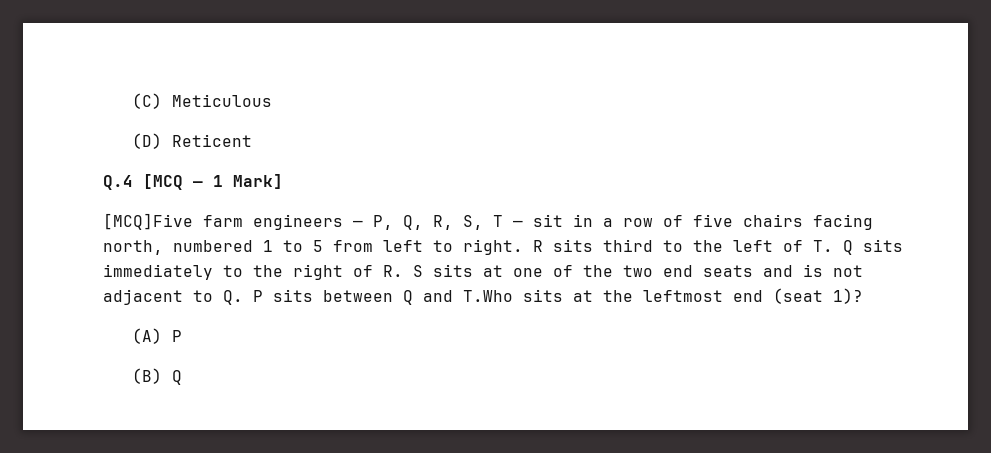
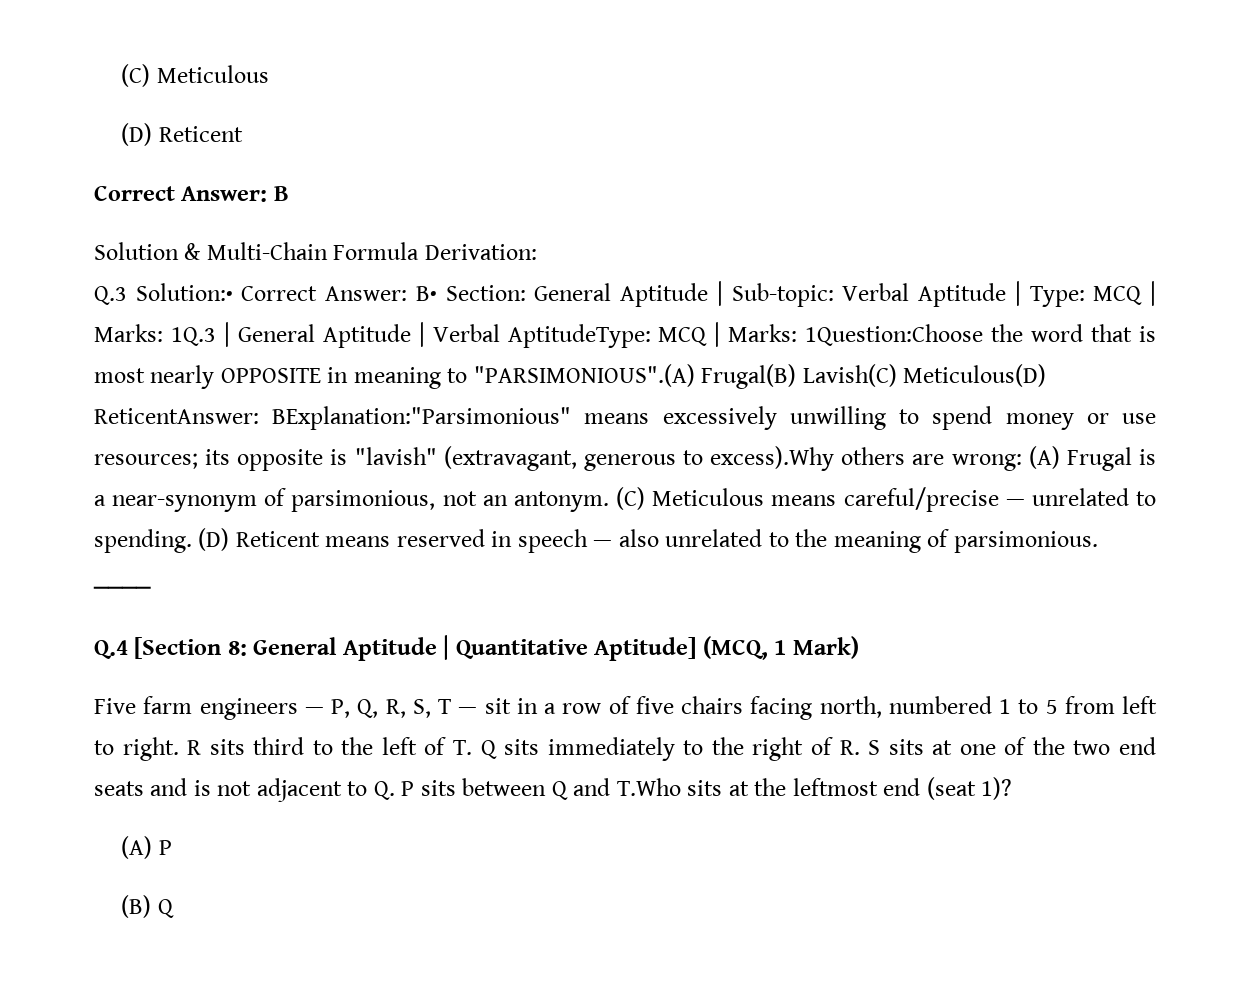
- Q.4 [MCQ — 1 Mark]
- [MCQ]Five farm engineers — P, Q, R, S, T — sit in a row of five chairs facing north, numbered 1 to 5 from left to right.
+ Correct Answer: B
+ Solution & Multi-Chain Formula Derivation:
+ Q.3 Solution:• Correct Answer: B• Section: General Aptitude | Sub-topic: Verbal Aptitude | Type: MCQ | Marks: 1Q.3 | General Aptitude | Verbal AptitudeType: MCQ | Marks: 1Question:Choose the word that is most nearly OPPOSITE in meaning to "PARSIMONIOUS".(A) Frugal(B) Lavish(C) Meticulous(D) ReticentAnswer: BExplanation:"Parsimonious" means excessively unwilling to spend money or use resources; its opposite is "lavish" (extravagant, generous to excess).Why others are wrong: (A) Frugal is a near-synonym of parsimonious, not an antonym. (C) Meticulous means careful/precise — unrelated to spending. (D) Reticent means reserved in speech — also unrelated to the meaning of parsimonious.
+ ────
+ Q.4 [Section 8: General Aptitude | Quantitative Aptitude] (MCQ, 1 Mark)
+ Five farm engineers — P, Q, R, S, T — sit in a row of five chairs facing north, numbered 1 to 5 from left to right.

